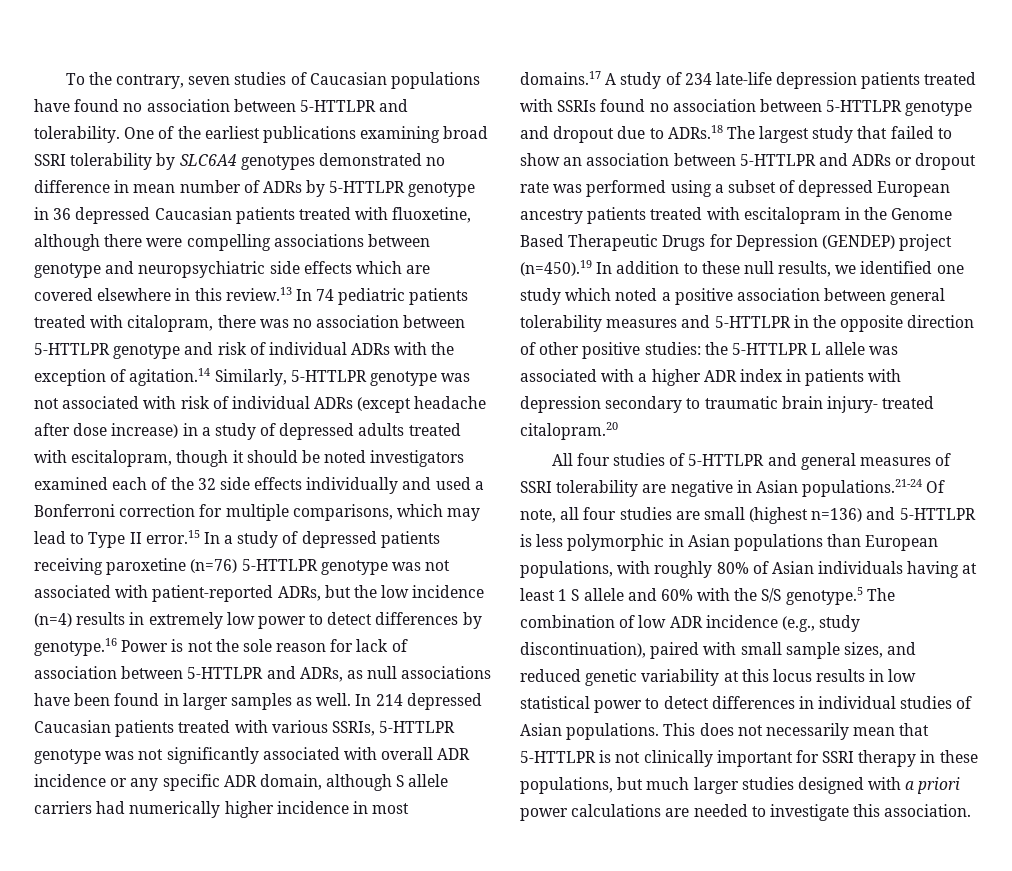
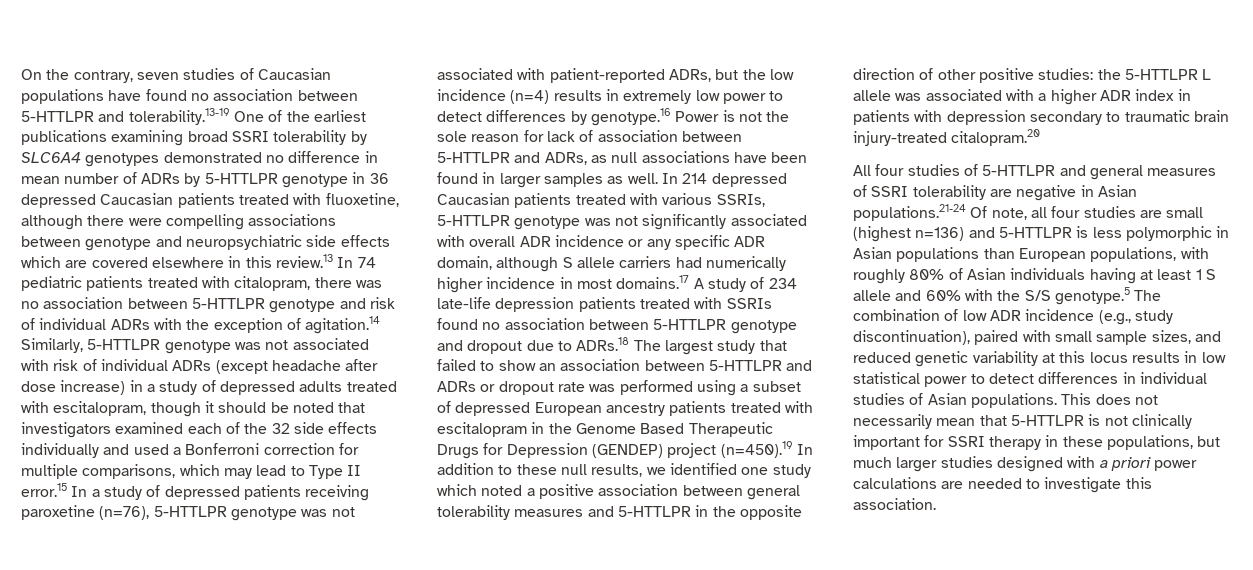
- To the contrary, seven studies of Caucasian populations have found no association between 5-HTTLPR and tolerability. One of the earliest publications examining broad SSRI tolerability by SLC6A4 genotypes demonstrated no difference in mean number of ADRs by 5-HTTLPR genotype in 36 depressed Caucasian patients treated with fluoxetine, although there were compelling associations between genotype and neuropsychiatric side effects which are covered elsewhere in this review.13 In 74 pediatric patients treated with citalopram, there was no association between 5-HTTLPR genotype and risk of individual ADRs with the exception of agitation.14 Similarly, 5-HTTLPR genotype was not associated with risk of individual ADRs (except headache after dose increase) in a study of depressed adults treated with escitalopram, though it should be noted investigators examined each of the 32 side effects individually and used a Bonferroni correction for multiple comparisons, which may lead to Type II error.15 In a study of depressed patients receiving paroxetine (n=76) 5-HTTLPR genotype was not associated with patient-reported ADRs, but the low incidence (n=4) results in extremely low power to detect differences by genotype.16 Power is not the sole reason for lack of association between 5-HTTLPR and ADRs, as null associations have been found in larger samples as well.
+ On the contrary, seven studies of Caucasian populations have found no association between 5-HTTLPR and tolerability.13-19 One of the earliest publications examining broad SSRI tolerability by SLC6A4 genotypes demonstrated no difference in mean number of ADRs by 5-HTTLPR genotype in 36 depressed Caucasian patients treated with fluoxetine, although there were compelling associations between genotype and neuropsychiatric side effects which are covered elsewhere in this review.13 In 74 pediatric patients treated with citalopram, there was no association between 5-HTTLPR genotype and risk of individual ADRs with the exception of agitation.14 Similarly, 5-HTTLPR genotype was not associated with risk of individual ADRs (except headache after dose increase) in a study of depressed adults treated with escitalopram, though it should be noted that investigators examined each of the 32 side effects individually and used a Bonferroni correction for multiple comparisons, which may lead to Type II error.15 In a study of depressed patients receiving paroxetine (n=76), 5-HTTLPR genotype was not associated with patient-reported ADRs, but the low incidence (n=4) results in extremely low power to detect differences by genotype.16 Power is not the sole reason for lack of association between 5-HTTLPR and ADRs, as null associations have been found in larger samples as well.
- the 5-HTTLPR L allele was associated with a higher ADR index in patients with depression secondary to traumatic brain injury- treated citalopram.20
+ the 5-HTTLPR L allele was associated with a higher ADR index in patients with depression secondary to traumatic brain injury-treated citalopram.20

